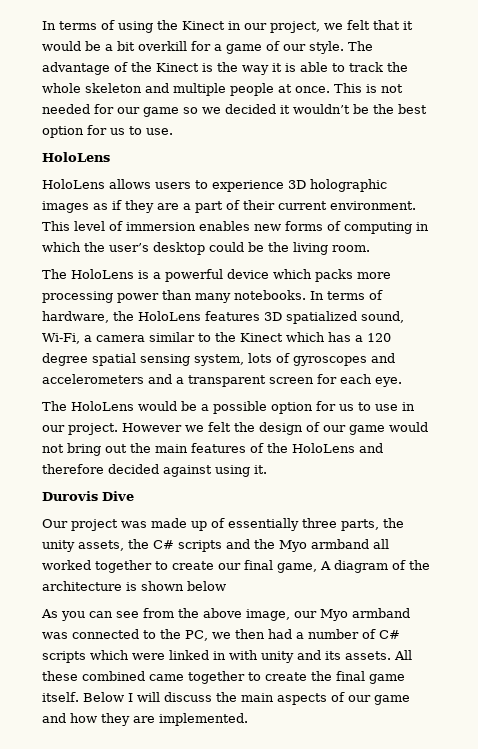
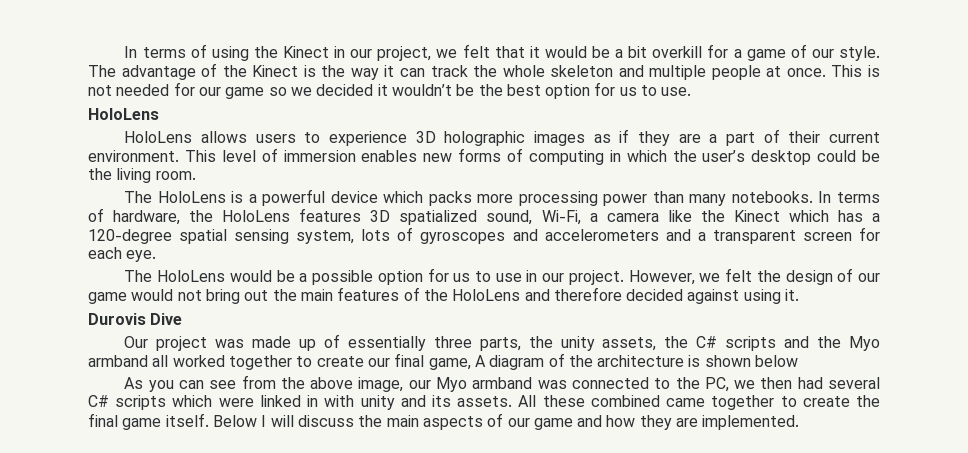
- The advantage of the Kinect is the way it is able to track the whole skeleton and multiple people at once.
+ The advantage of the Kinect is the way it can track the whole skeleton and multiple people at once.
- In terms of hardware, the HoloLens features 3D spatialized sound, Wi-Fi, a camera similar to the Kinect which has a 120 degree spatial sensing system, lots of gyroscopes and accelerometers and a transparent screen for each eye.
+ In terms of hardware, the HoloLens features 3D spatialized sound, Wi-Fi, a camera like the Kinect which has a 120-degree spatial sensing system, lots of gyroscopes and accelerometers and a transparent screen for each eye.
- However we felt the design of our game would not bring out the main features of the HoloLens and therefore decided against using it.
+ However, we felt the design of our game would not bring out the main features of the HoloLens and therefore decided against using it.
- As you can see from the above image, our Myo armband was connected to the PC, we then had a number of C# scripts which were linked in with unity and its assets.
+ As you can see from the above image, our Myo armband was connected to the PC, we then had several C# scripts which were linked in with unity and its assets.

